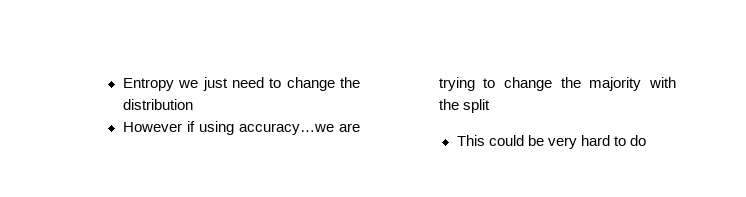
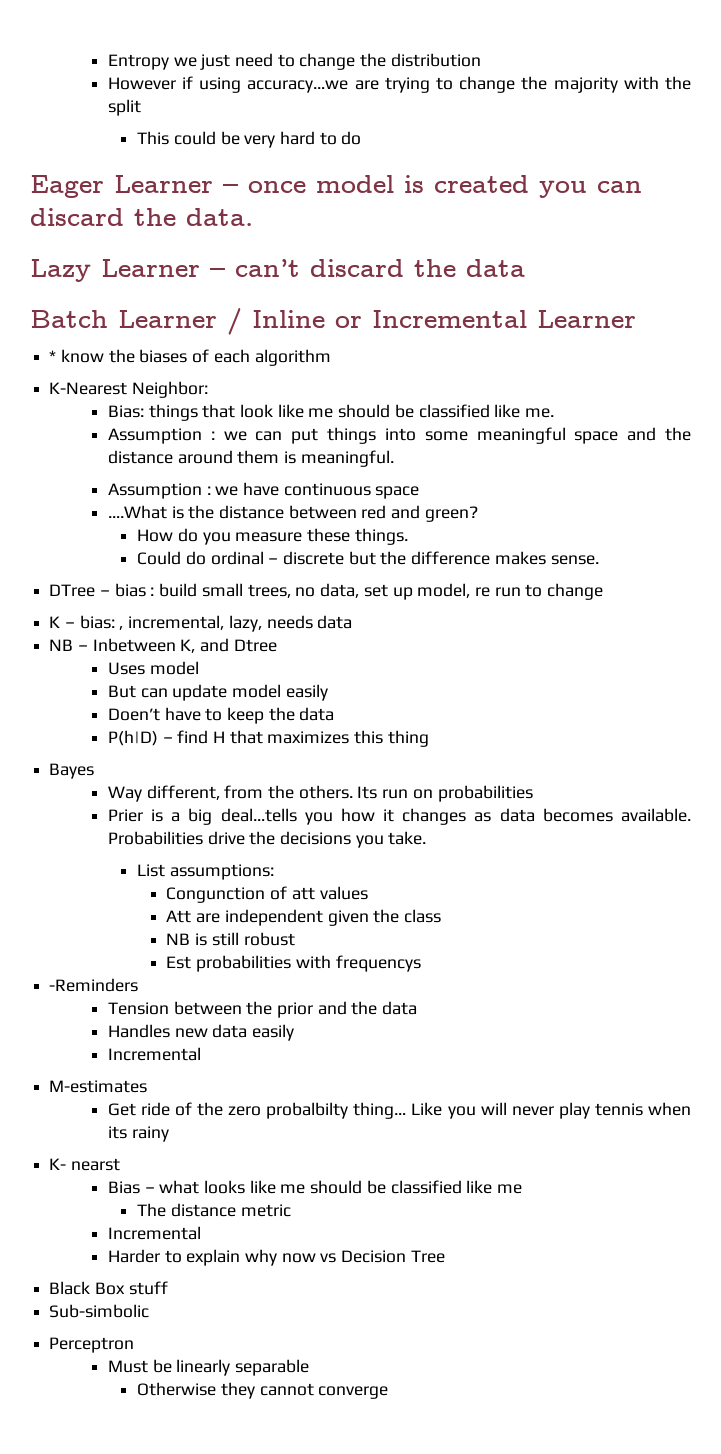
+ Eager Learner – once model is created you can discard the data.
+ Lazy Learner – can’t discard the data
+ Batch Learner / Inline or Incremental Learner
+ * know the biases of each algorithm
+ K-Nearest Neighbor:
+ Bias: things that look like me should be classified like me.
+ Assumption : we can put things into some meaningful space and the distance around them is meaningful.
+ Assumption : we have continuous space
+ ….What is the distance between red and green?
+ How do you measure these things.
+ Could do ordinal – discrete but the difference makes sense.
+ DTree – bias : build small trees, no data, set up model, re run to change
+ K – bias: , incremental, lazy, needs data
+ NB – Inbetween K, and Dtree
+ Uses model
+ But can update model easily
+ Doen’t have to keep the data
+ P(h|D) – find H that maximizes this thing
+ Bayes
+ Way different, from the others. Its run on probabilities
+ Prier is a big deal…tells you how it changes as data becomes available. Probabilities drive the decisions you take.
+ List assumptions:
+ Congunction of att values
+ Att are independent given the class
+ NB is still robust
+ Est probabilities with frequencys
+ -Reminders
+ Tension between the prior and the data
+ Handles new data easily
+ Incremental
+ M-estimates
+ Get ride of the zero probalbilty thing… Like you will never play tennis when its rainy
+ K- nearst
+ Bias – what looks like me should be classified like me
+ The distance metric
+ Incremental
+ Harder to explain why now vs Decision Tree
+ Black Box stuff
+ Sub-simbolic
+ Perceptron
+ Must be linearly separable
+ Otherwise they cannot converge

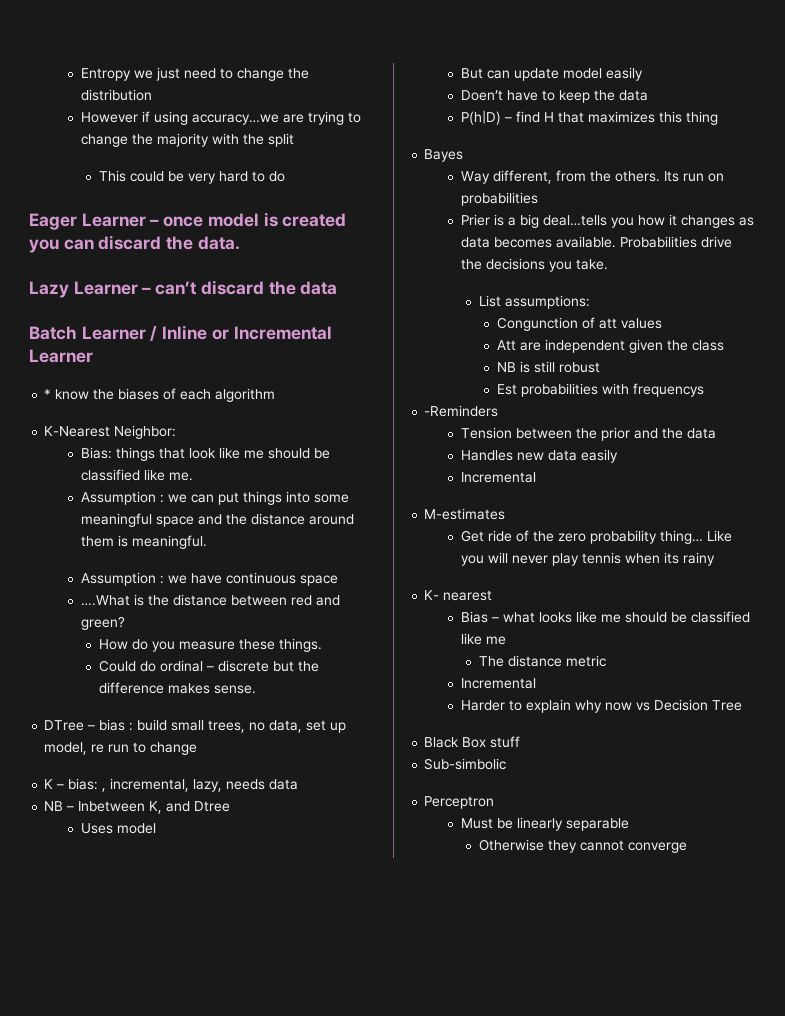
- Get ride of the zero probalbilty thing…
+ Get ride of the zero probability thing…
- K- nearst
+ K- nearest

